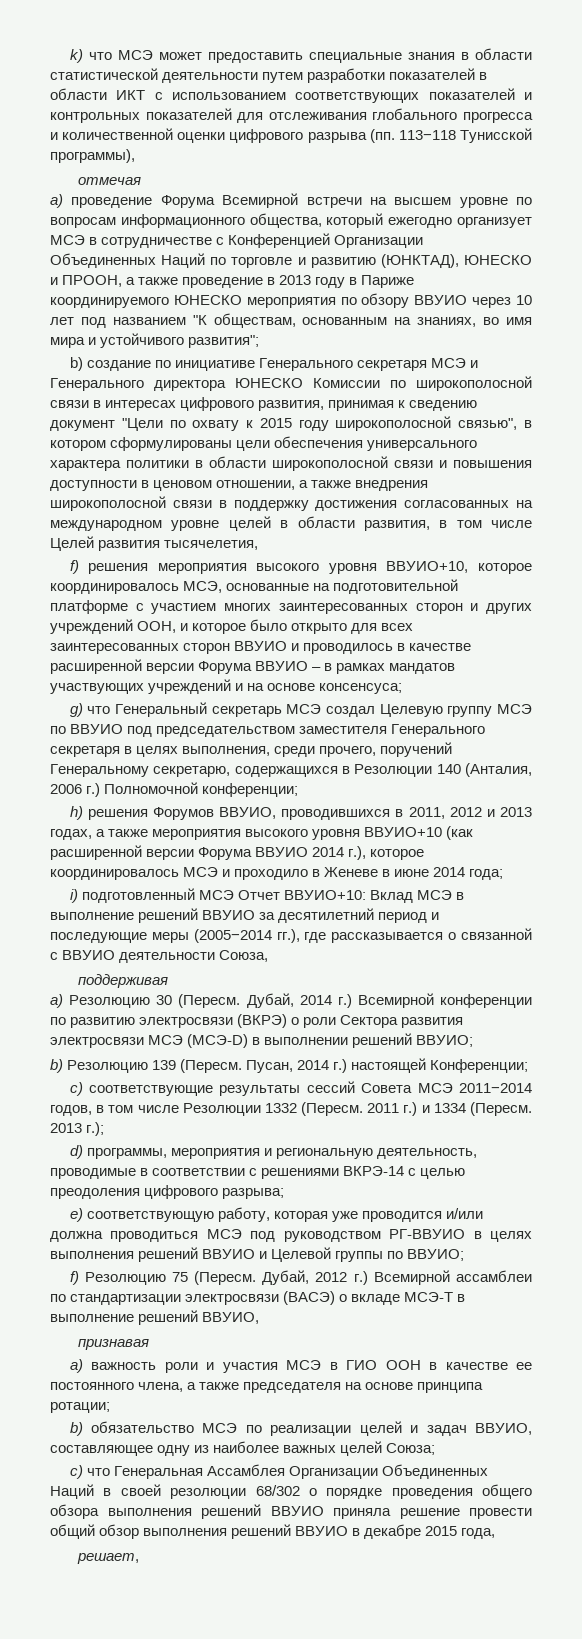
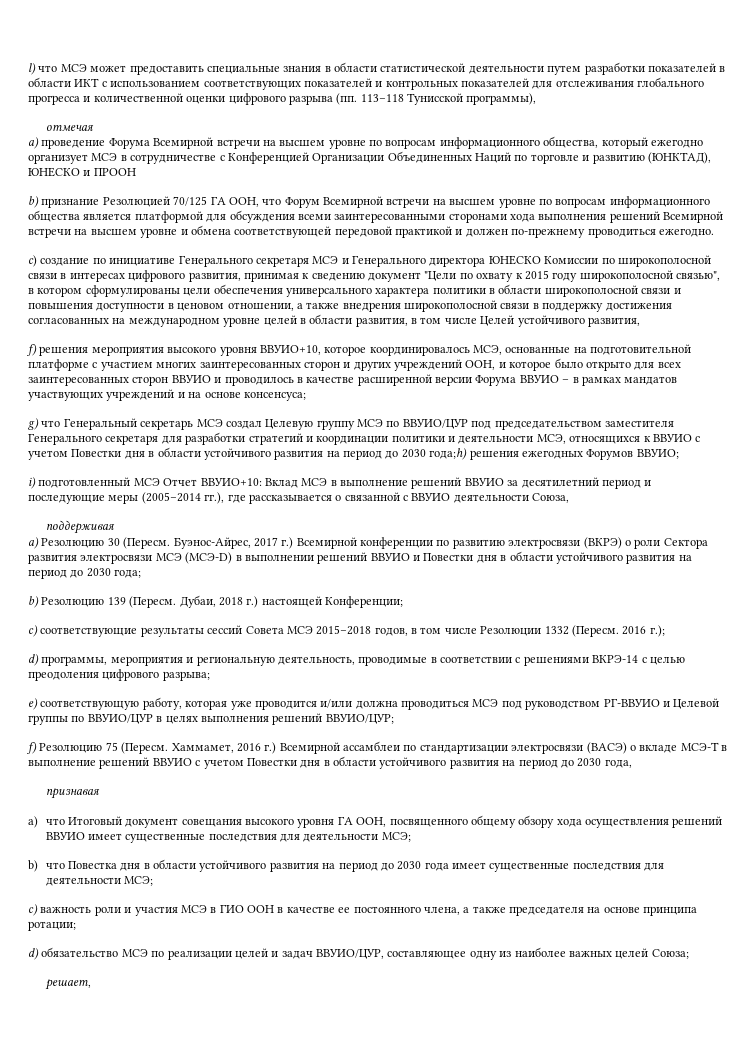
- k) что МСЭ может предоставить специальные знания в области статистической деятельности путем разработки показателей в области ИКТ с использованием соответствующих показателей и контрольных показателей для отслеживания глобального прогресса и количественной оценки цифрового разрыва (пп. 113−118 Тунисской программы),
+ l) что МСЭ может предоставить специальные знания в области статистической деятельности путем разработки показателей в области ИКТ с использованием соответствующих показателей и контрольных показателей для отслеживания глобального прогресса и количественной оценки цифрового разрыва (пп. 113−118 Тунисской программы),
- а) проведение Форума Всемирной встречи на высшем уровне по вопросам информационного общества, который ежегодно организует МСЭ в сотрудничестве с Конференцией Организации Объединенных Наций по торговле и развитию (ЮНКТАД), ЮНЕСКО и ПРООН, а также проведение в 2013 году в Париже координируемого ЮНЕСКО мероприятия по обзору ВВУИО через 10 лет под названием "К обществам, основанным на знаниях, во имя мира и устойчивого развития";
- b) создание по инициативе Генерального секретаря МСЭ и Генерального директора ЮНЕСКО Комиссии по широкополосной связи в интересах цифрового развития, принимая к сведению документ "Цели по охвату к 2015 году широкополосной связью", в котором сформулированы цели обеспечения универсального характера политики в области широкополосной связи и повышения доступности в ценовом отношении, а также внедрения широкополосной связи в поддержку достижения согласованных на международном уровне целей в области развития, в том числе Целей развития тысячелетия,
+ а) проведение Форума Всемирной встречи на высшем уровне по вопросам информационного общества, который ежегодно организует МСЭ в сотрудничестве с Конференцией Организации Объединенных Наций по торговле и развитию (ЮНКТАД), ЮНЕСКО и ПРООН
+ b) признание Резолюцией 70/125 ГА ООН, что Форум Всемирной встречи на высшем уровне по вопросам информационного общества является платформой для обсуждения всеми заинтересованными сторонами хода выполнения решений Всемирной встречи на высшем уровне и обмена соответствующей передовой практикой и должен по-прежнему проводиться ежегодно.
+ с) создание по инициативе Генерального секретаря МСЭ и Генерального директора ЮНЕСКО Комиссии по широкополосной связи в интересах цифрового развития, принимая к сведению документ "Цели по охвату к 2015 году широкополосной связью", в котором сформулированы цели обеспечения универсального характера политики в области широкополосной связи и повышения доступности в ценовом отношении, а также внедрения широкополосной связи в поддержку достижения согласованных на международном уровне целей в области развития, в том числе Целей устойчивого развития,
- g) что Генеральный секретарь МСЭ создал Целевую группу МСЭ по ВВУИО под председательством заместителя Генерального секретаря в целях выполнения, среди прочего, поручений Генеральному секретарю, содержащихся в Резолюции 140 (Анталия, 2006 г.) Полномочной конференции;
- h) решения Форумов ВВУИО, проводившихся в 2011, 2012 и 2013 годах, а также мероприятия высокого уровня ВВУИО+10 (как расширенной версии Форума ВВУИО 2014 г.), которое координировалось МСЭ и проходило в Женеве в июне 2014 года;
+ g) что Генеральный секретарь МСЭ создал Целевую группу МСЭ по ВВУИО/ЦУР под председательством заместителя Генерального секретаря для разработки стратегий и координации политики и деятельности МСЭ, относящихся к ВВУИО с учетом Повестки дня в области устойчивого развития на период до 2030 года;h) решения ежегодных Форумов ВВУИО;
- Дубай, 2014 г.) Всемирной конференции по развитию электросвязи (ВКРЭ) о роли Сектора развития электросвязи МСЭ (МСЭ-D) в выполнении решений ВВУИО;
+ Буэнос-Айрес, 2017 г.) Всемирной конференции по развитию электросвязи (ВКРЭ) о роли Сектора развития электросвязи МСЭ (МСЭ-D) в выполнении решений ВВУИО и Повестки дня в области устойчивого развития на период до 2030 года;
- Пусан, 2014 г.) настоящей Конференции;
+ Дубаи, 2018 г.) настоящей Конференции;
- с) соответствующие результаты сессий Совета МСЭ 2011−2014 годов, в том числе Резолюции 1332 (Пересм.
+ с) соответствующие результаты сессий Совета МСЭ 2015−2018 годов, в том числе Резолюции 1332 (Пересм.
- 2011 г.) и 1334 (Пересм. 2013 г.);
+ 2016 г.);
- е) соответствующую работу, которая уже проводится и/или должна проводиться МСЭ под руководством РГ-ВВУИО в целях выполнения решений ВВУИО и Целевой группы по ВВУИО;
+ е) соответствующую работу, которая уже проводится и/или должна проводиться МСЭ под руководством РГ-ВВУИО и Целевой группы по ВВУИО/ЦУР в целях выполнения решений ВВУИО/ЦУР;
- Дубай, 2012 г.) Всемирной ассамблеи по стандартизации электросвязи (ВАСЭ) о вкладе МСЭ-T в выполнение решений ВВУИО,
+ Хаммамет, 2016 г.) Всемирной ассамблеи по стандартизации электросвязи (ВАСЭ) о вкладе МСЭ-T в выполнение решений ВВУИО с учетом Повестки дня в области устойчивого развития на период до 2030 года,
  признавая
- а) важность роли и участия МСЭ в ГИО ООН в качестве ее постоянного члена, а также председателя на основе принципа ротации;
+ a) что Итоговый документ совещания высокого уровня ГА ООН, посвященного общему обзору хода осуществления решений ВВУИО имеет существенные последствия для деятельности МСЭ;
+ b) что Повестка дня в области устойчивого развития на период до 2030 года имеет существенные последствия для деятельности МСЭ;
+ с) важность роли и участия МСЭ в ГИО ООН в качестве ее постоянного члена, а также председателя на основе принципа ротации;
- b) обязательство МСЭ по реализации целей и задач ВВУИО, составляющее одну из наиболее важных целей Союза;
+ d) обязательство МСЭ по реализации целей и задач ВВУИО/ЦУР, составляющее одну из наиболее важных целей Союза;
- с) что Генеральная Ассамблея Организации Объединенных Наций в своей резолюции 68/302 о порядке проведения общего обзора выполнения решений ВВУИО приняла решение провести общий обзор выполнения решений ВВУИО в декабре 2015 года,

